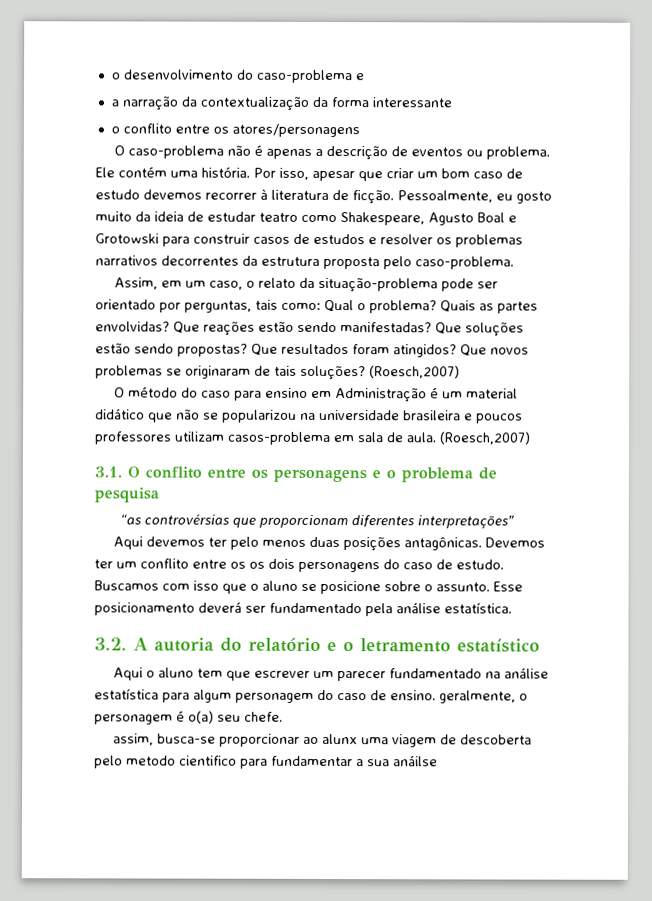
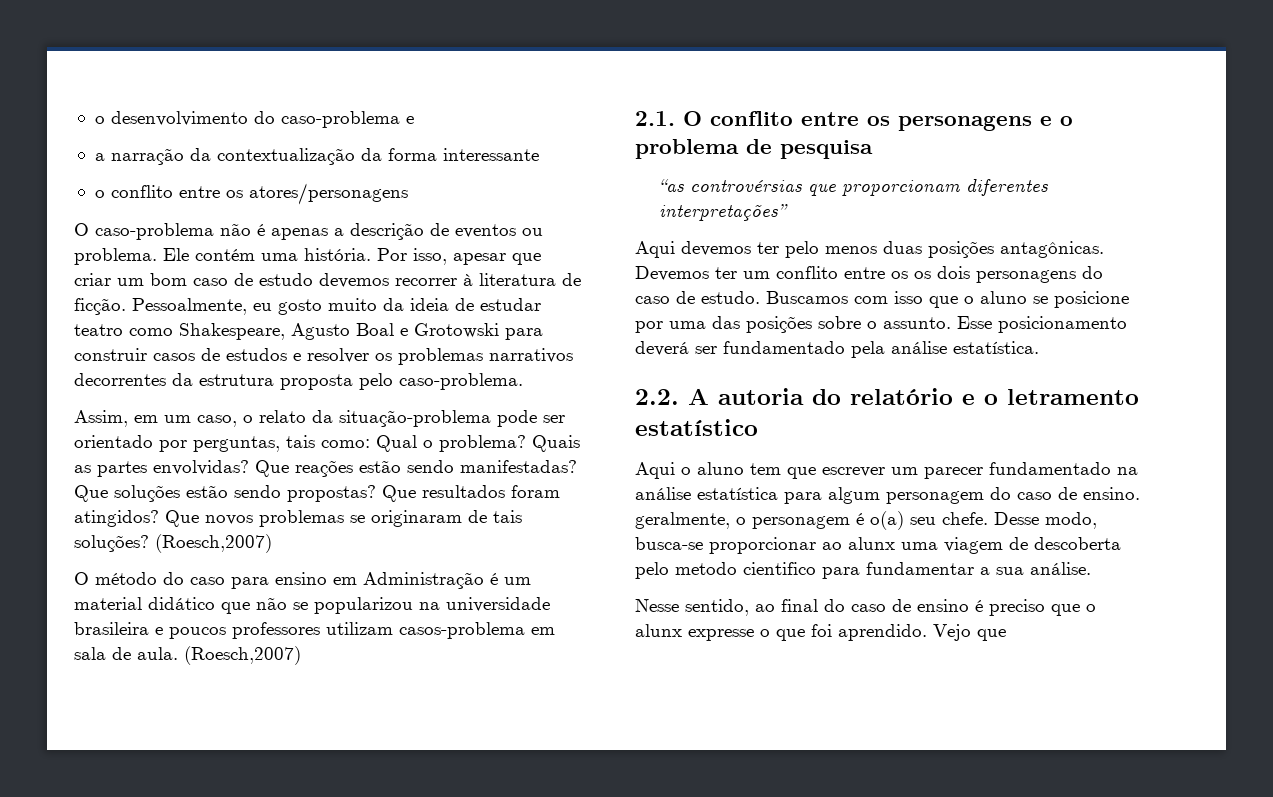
- 3.1. O conflito entre os personagens e o problema de pesquisa
+ 2.1. O conflito entre os personagens e o problema de pesquisa
- Buscamos com isso que o aluno se posicione sobre o assunto.
+ Buscamos com isso que o aluno se posicione por uma das posições sobre o assunto.
- 3.2. A autoria do relatório e o letramento estatístico
+ 2.2. A autoria do relatório e o letramento estatístico
- Aqui o aluno tem que escrever um parecer fundamentado na análise estatística para algum personagem do caso de ensino. geralmente, o personagem é o(a) seu chefe.
- assim, busca-se proporcionar ao alunx uma viagem de descoberta pelo metodo cientifico para fundamentar a sua anáilse
+ Aqui o aluno tem que escrever um parecer fundamentado na análise estatística para algum personagem do caso de ensino. geralmente, o personagem é o(a) seu chefe. Desse modo, busca-se proporcionar ao alunx uma viagem de descoberta pelo metodo cientifico para fundamentar a sua análise.
+ Nesse sentido, ao final do caso de ensino é preciso que o alunx expresse o que foi aprendido. Vejo que

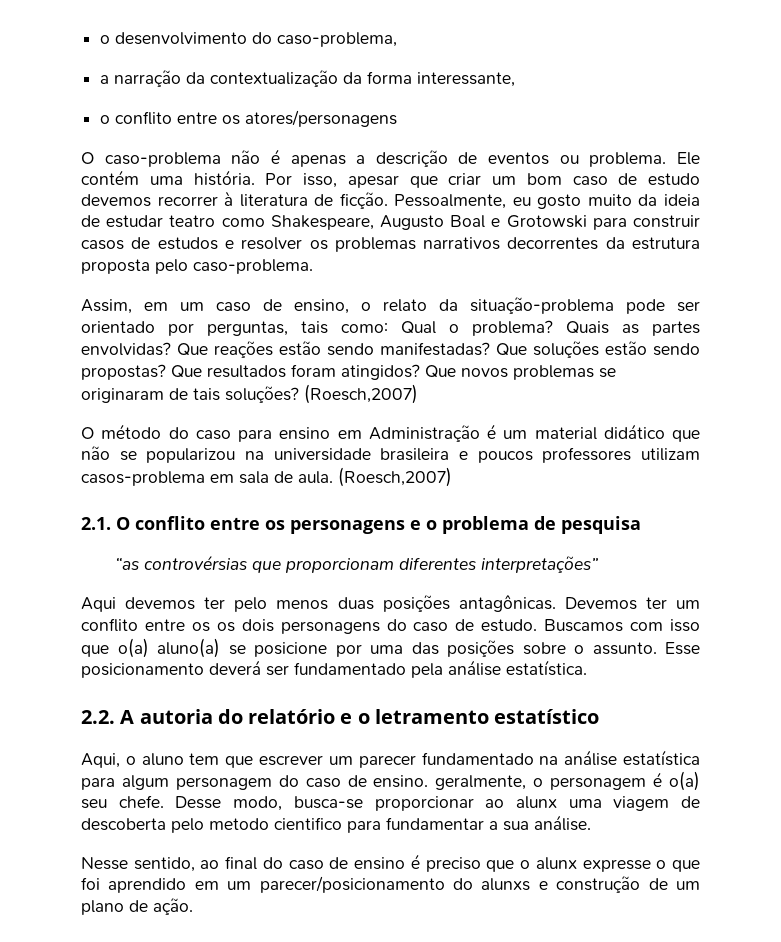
- o desenvolvimento do caso-problema e
+ o desenvolvimento do caso-problema,
- a narração da contextualização da forma interessante
+ a narração da contextualização da forma interessante,
- Pessoalmente, eu gosto muito da ideia de estudar teatro como Shakespeare, Agusto Boal e Grotowski para construir casos de estudos e resolver os problemas narrativos decorrentes da estrutura proposta pelo caso-problema.
+ Pessoalmente, eu gosto muito da ideia de estudar teatro como Shakespeare, Augusto Boal e Grotowski para construir casos de estudos e resolver os problemas narrativos decorrentes da estrutura proposta pelo caso-problema.
- Assim, em um caso, o relato da situação-problema pode ser orientado por perguntas, tais como: Qual o problema?
+ Assim, em um caso de ensino, o relato da situação-problema pode ser orientado por perguntas, tais como: Qual o problema?
- Buscamos com isso que o aluno se posicione por uma das posições sobre o assunto.
+ Buscamos com isso que o(a) aluno(a) se posicione por uma das posições sobre o assunto.
- Aqui o aluno tem que escrever um parecer fundamentado na análise estatística para algum personagem do caso de ensino. geralmente, o personagem é o(a) seu chefe.
+ Aqui, o aluno tem que escrever um parecer fundamentado na análise estatística para algum personagem do caso de ensino. geralmente, o personagem é o(a) seu chefe.
- Nesse sentido, ao final do caso de ensino é preciso que o alunx expresse o que foi aprendido. Vejo que
+ Nesse sentido, ao final do caso de ensino é preciso que o alunx expresse o que foi aprendido em um parecer/posicionamento do alunxs e construção de um plano de ação.

